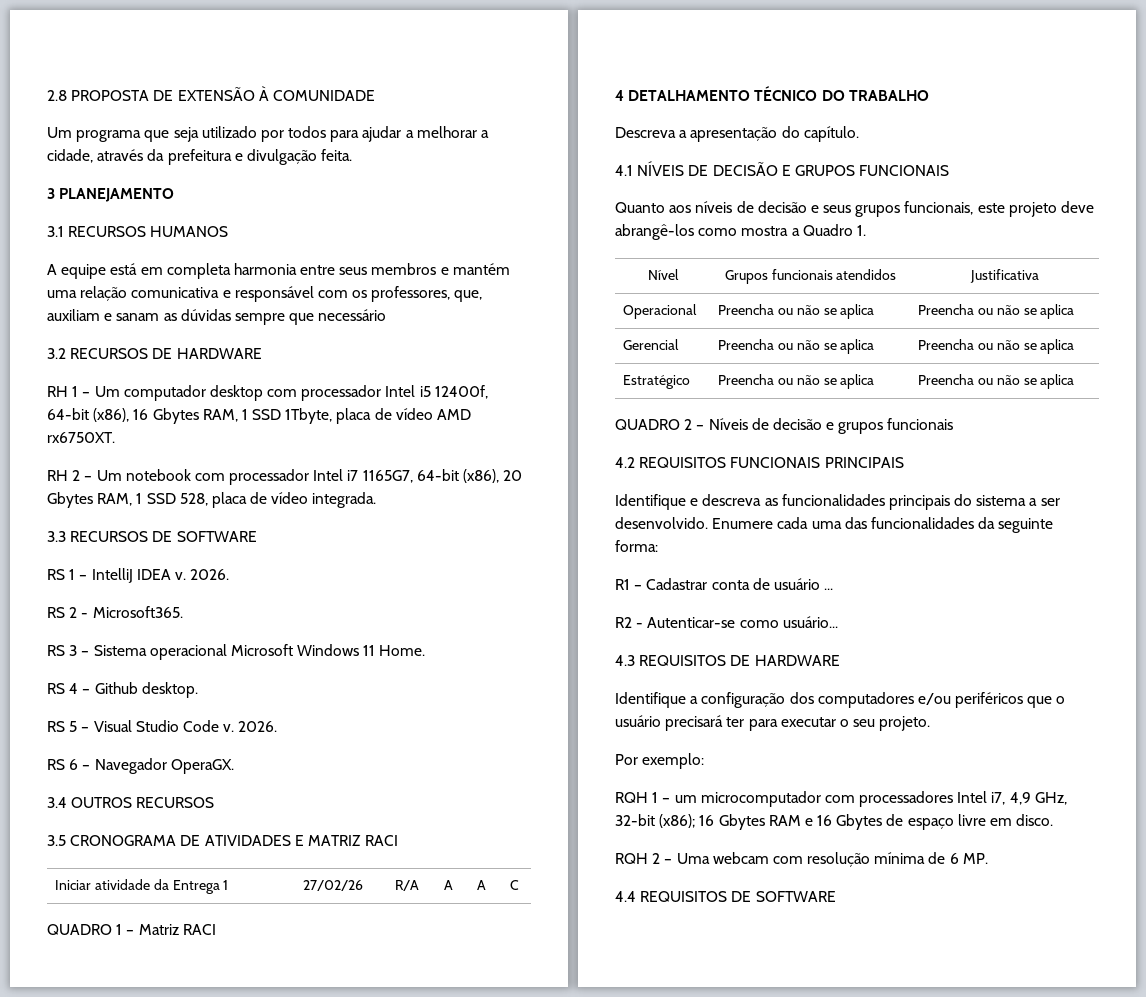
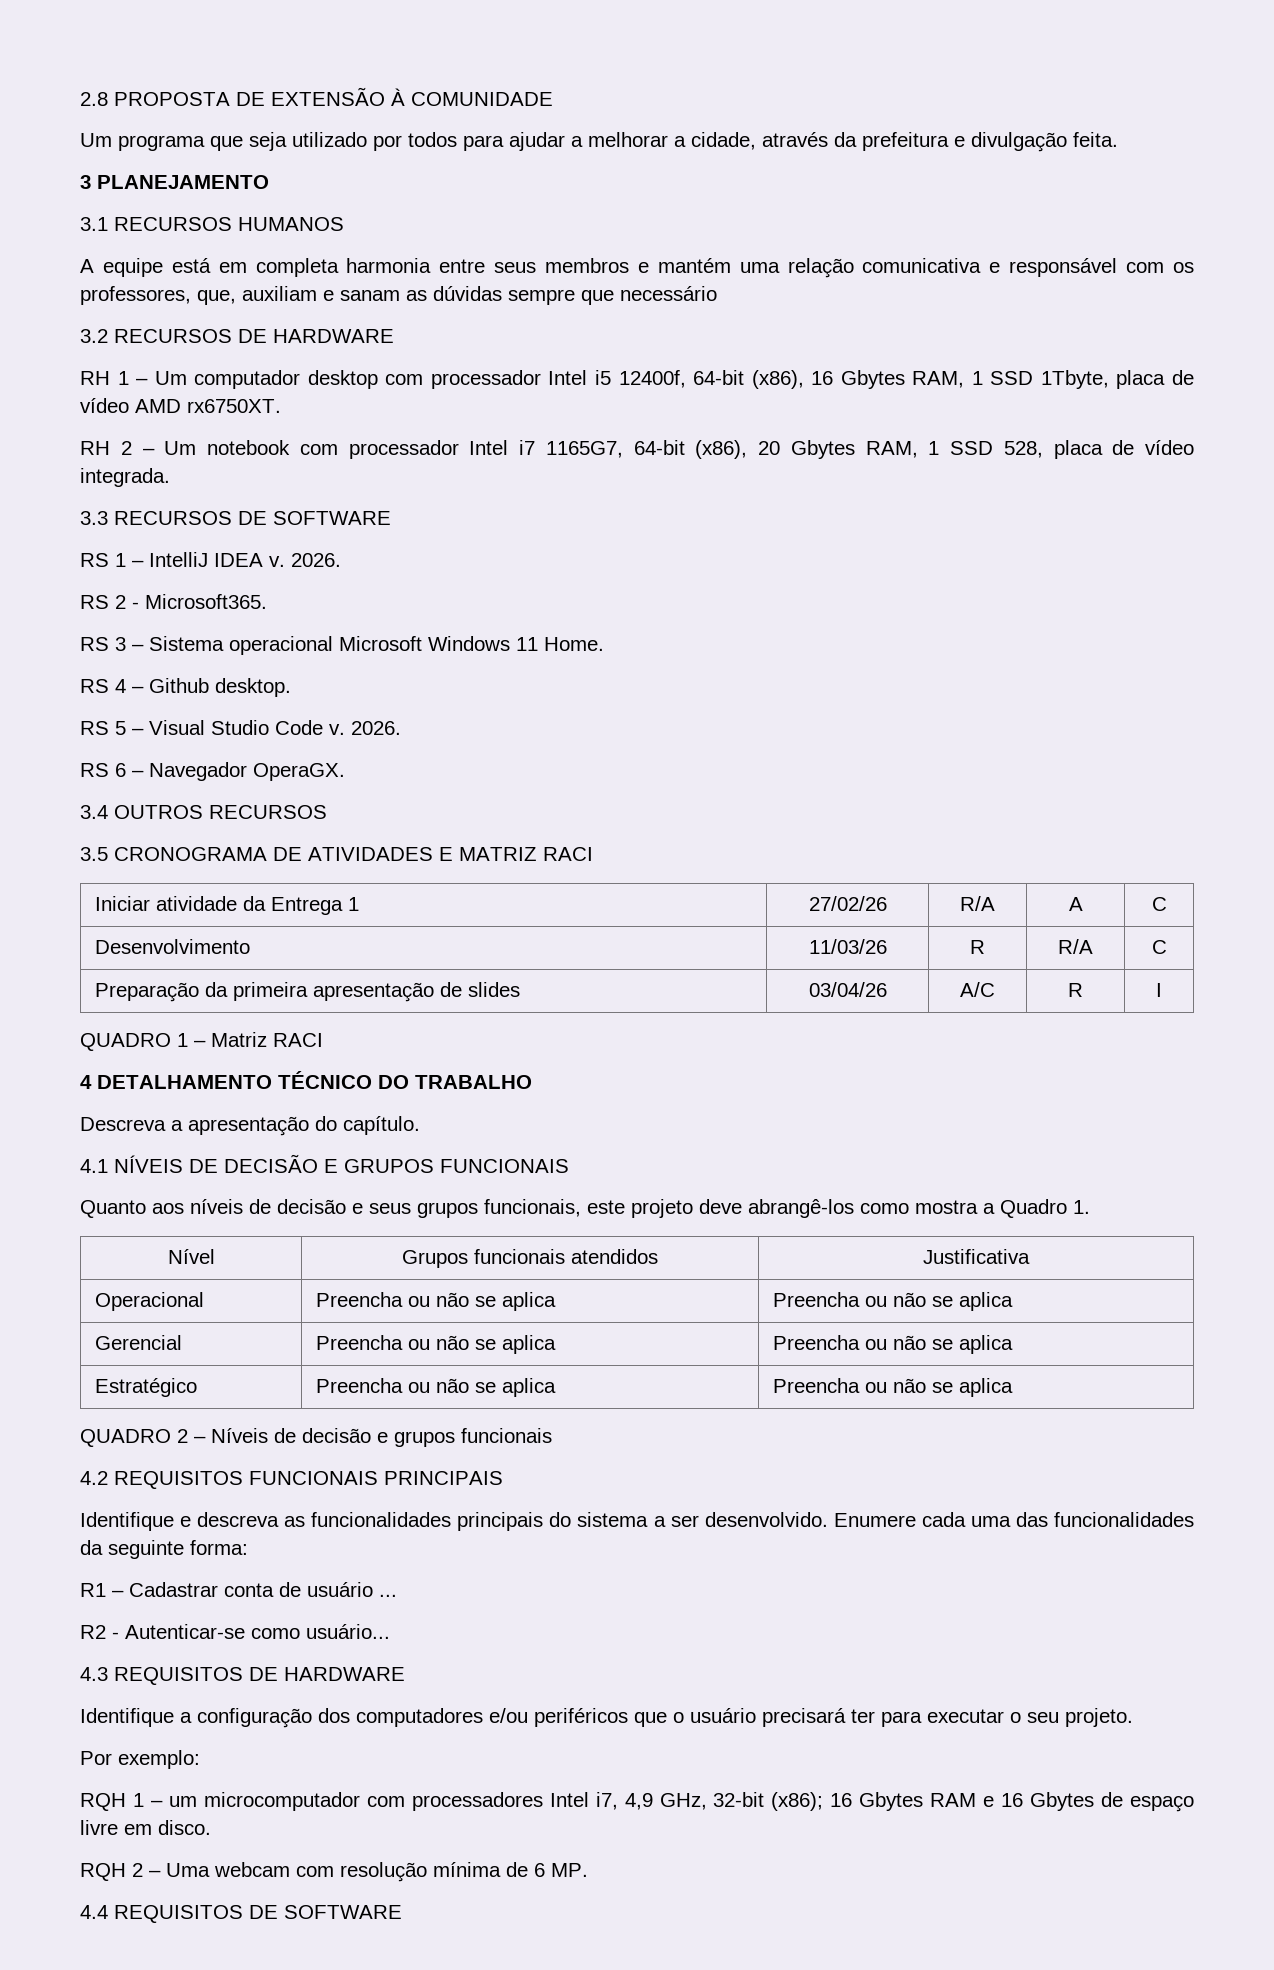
- Iniciar atividade da Entrega 1 | 27/02/26 | R/A | A | A | C
+ Iniciar atividade da Entrega 1 | 27/02/26 | R/A | A | C
+ Desenvolvimento | 11/03/26 | R | R/A | C
+ Preparação da primeira apresentação de slides | 03/04/26 | A/C | R | I

